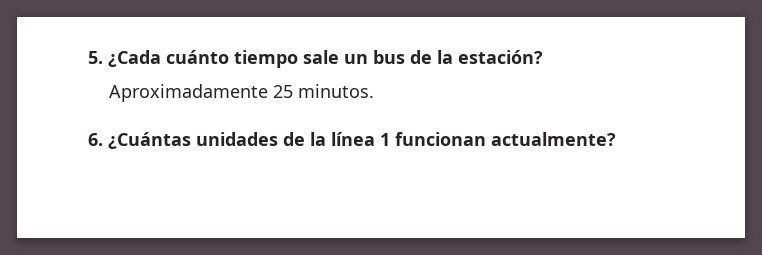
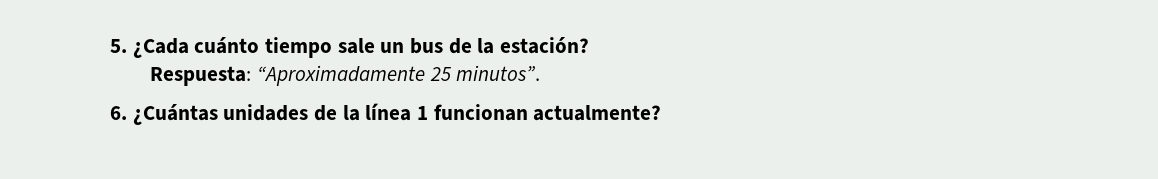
- Aproximadamente 25 minutos.
+ Respuesta: “Aproximadamente 25 minutos”.

